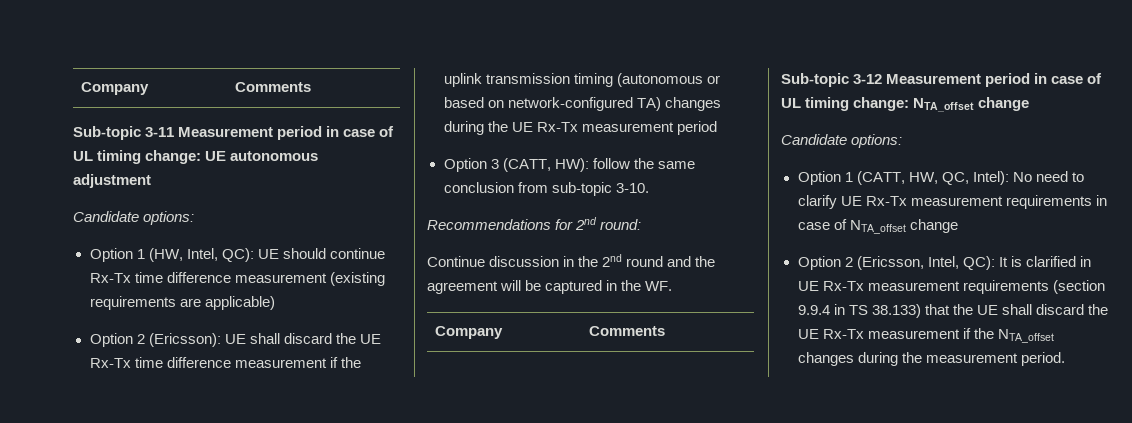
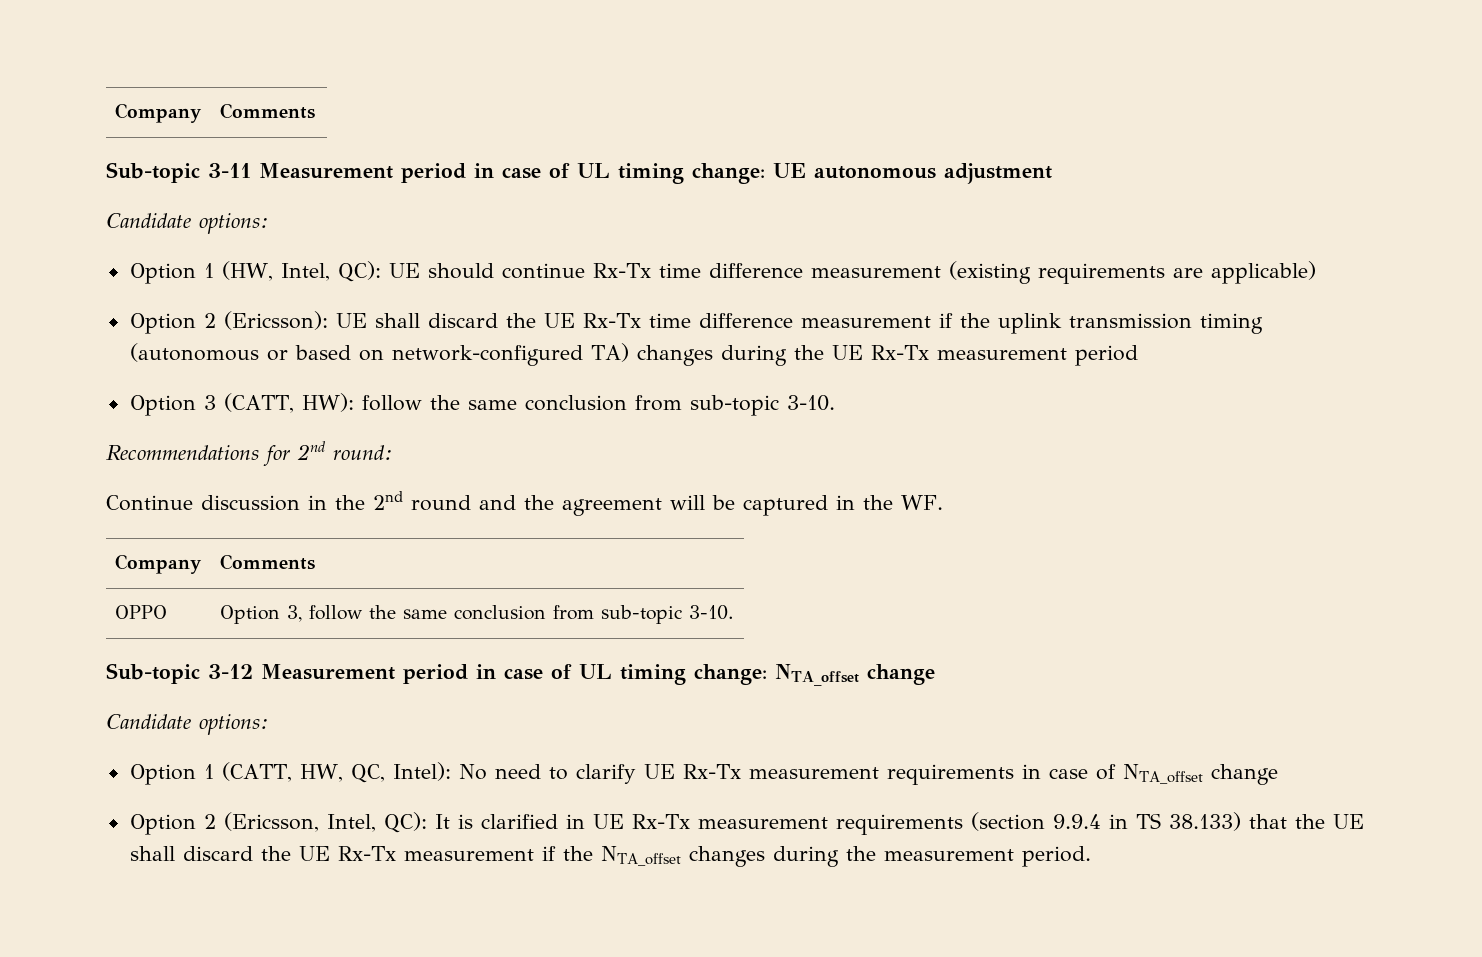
+ OPPO | Option 3, follow the same conclusion from sub-topic 3-10.

